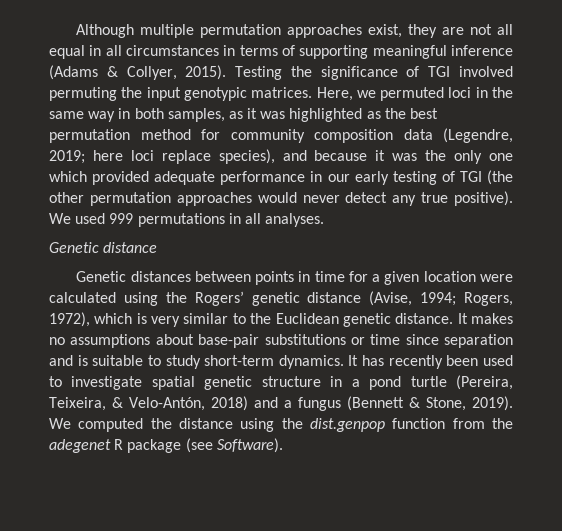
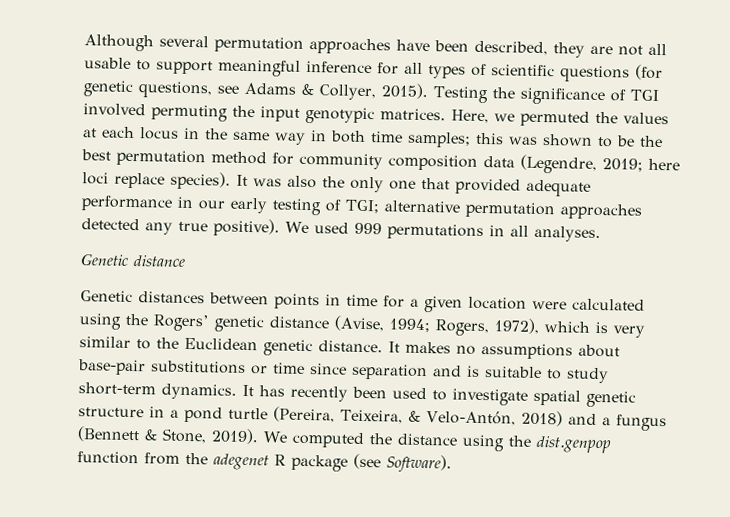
- Although multiple permutation approaches exist, they are not all equal in all circumstances in terms of supporting meaningful inference (Adams & Collyer, 2015).
+ Although several permutation approaches have been described, they are not all usable to support meaningful inference for all types of scientific questions (for genetic questions, see Adams & Collyer, 2015).
- Here, we permuted loci in the same way in both samples, as it was highlighted as the best permutation method for community composition data (Legendre, 2019; here loci replace species), and because it was the only one which provided adequate performance in our early testing of TGI (the other permutation approaches would never detect any true positive).
+ Here, we permuted the values at each locus in the same way in both time samples; this was shown to be the best permutation method for community composition data (Legendre, 2019; here loci replace species). It was also the only one that provided adequate performance in our early testing of TGI; alternative permutation approaches detected any true positive).

